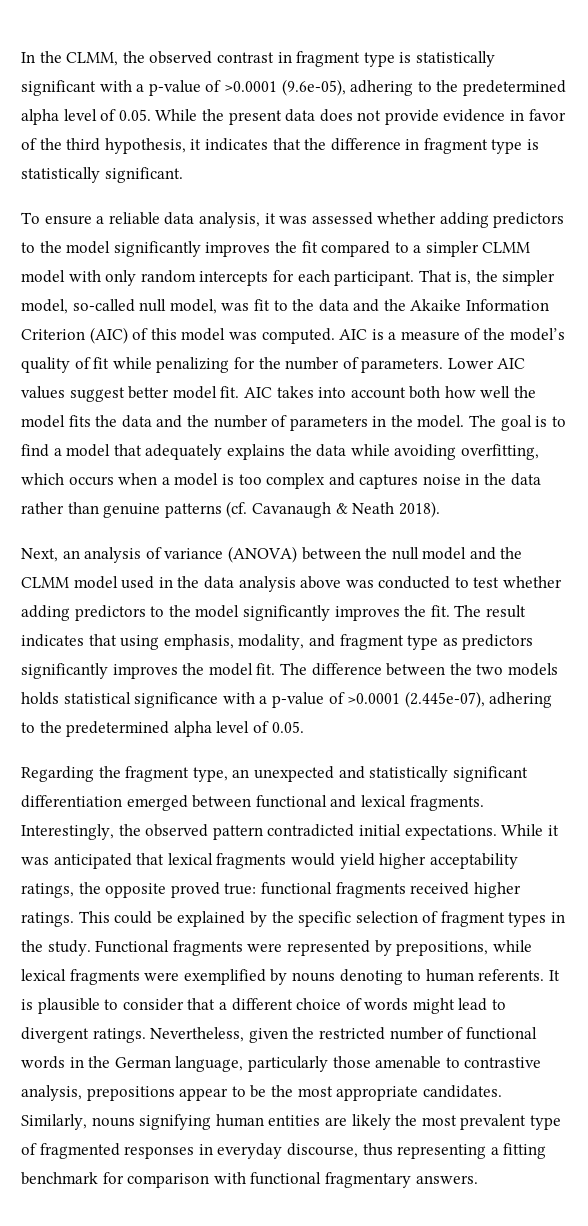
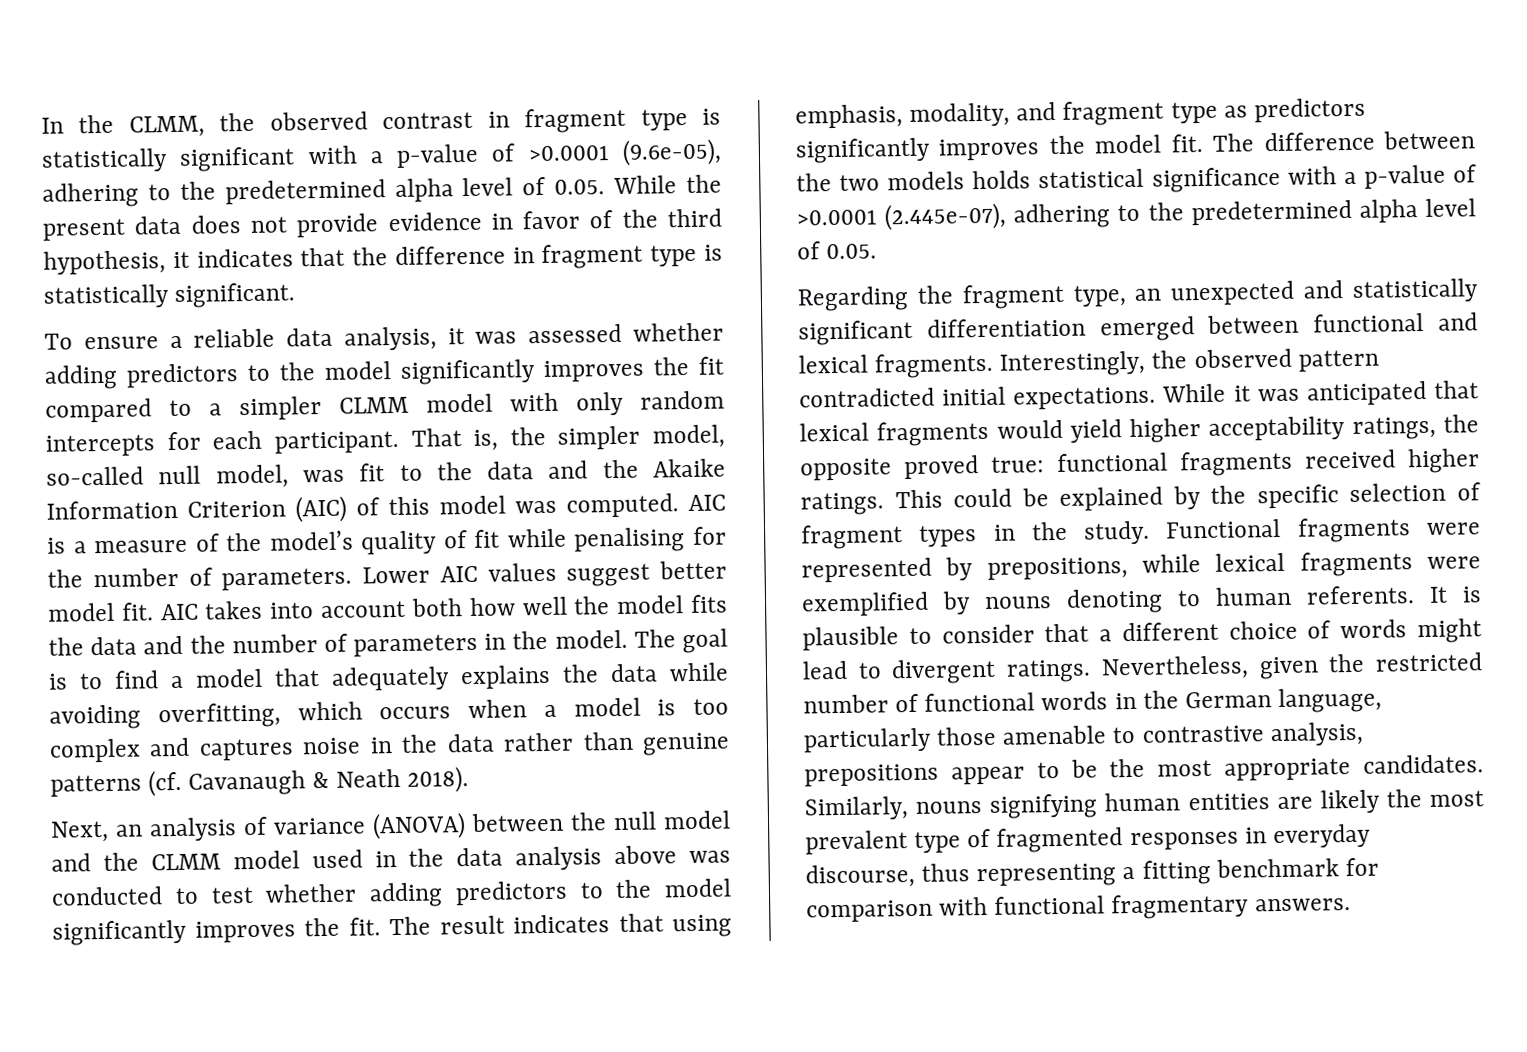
- AIC is a measure of the model’s quality of fit while penalizing for the number of parameters.
+ AIC is a measure of the model’s quality of fit while penalising for the number of parameters.

